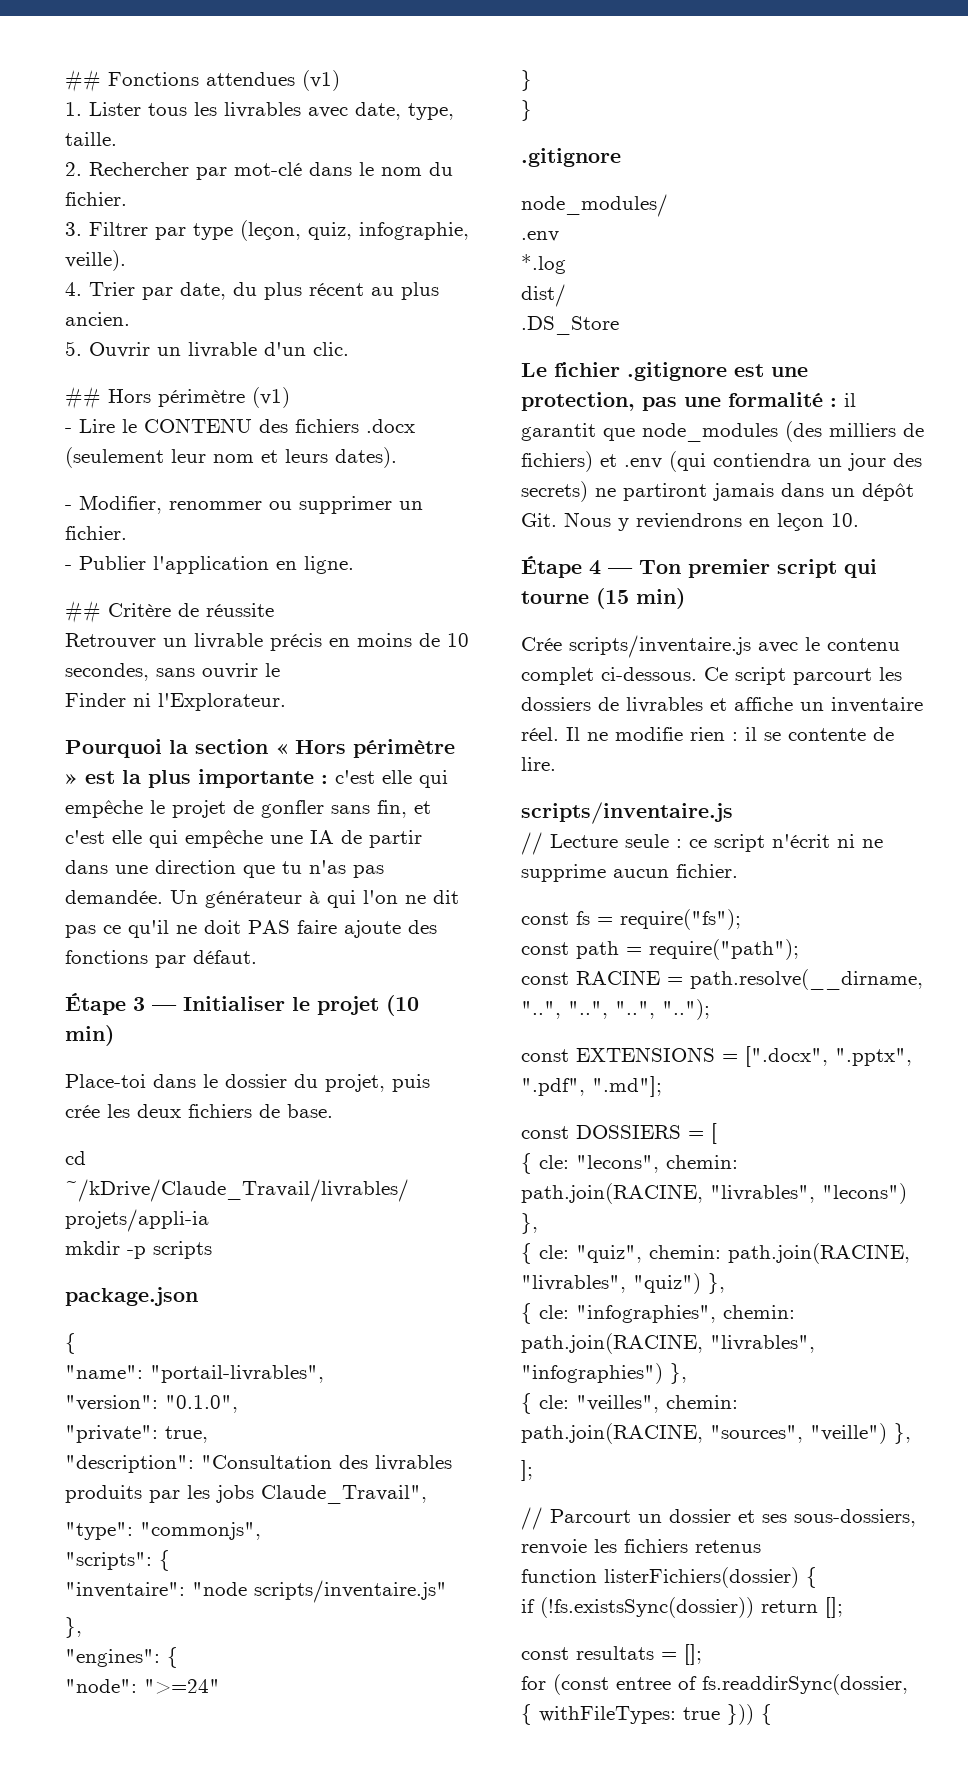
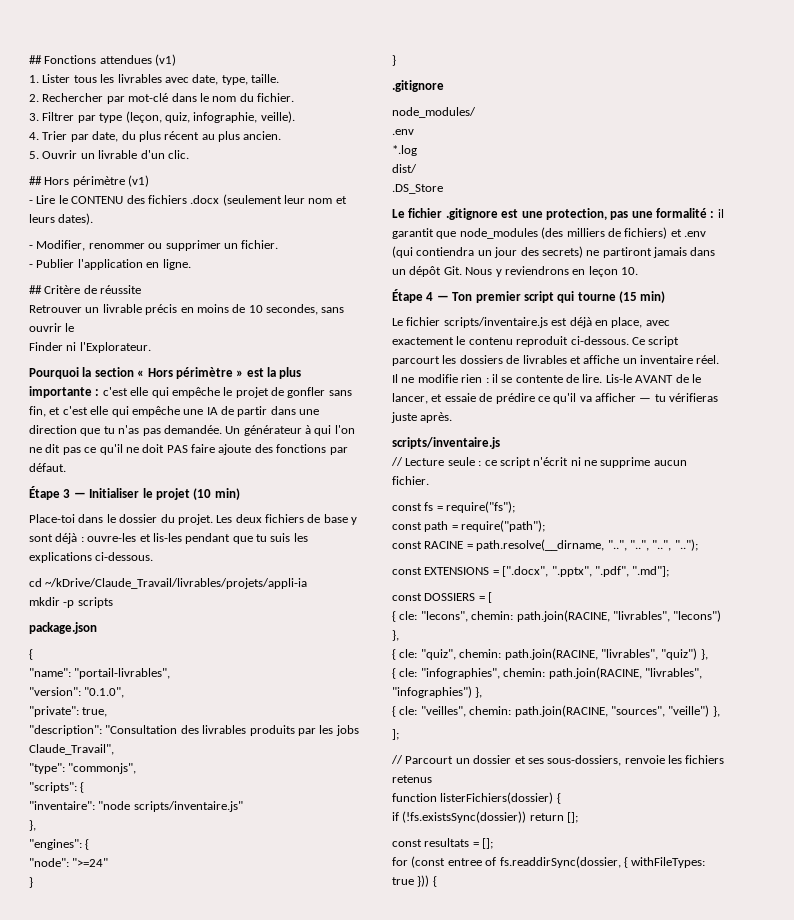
- Place-toi dans le dossier du projet, puis crée les deux fichiers de base.
+ Place-toi dans le dossier du projet. Les deux fichiers de base y sont déjà : ouvre-les et lis-les pendant que tu suis les explications ci-dessous.
- Crée scripts/inventaire.js avec le contenu complet ci-dessous.
+ Le fichier scripts/inventaire.js est déjà en place, avec exactement le contenu reproduit ci-dessous.
+ Lis-le AVANT de le lancer, et essaie de prédire ce qu'il va afficher — tu vérifieras juste après.

